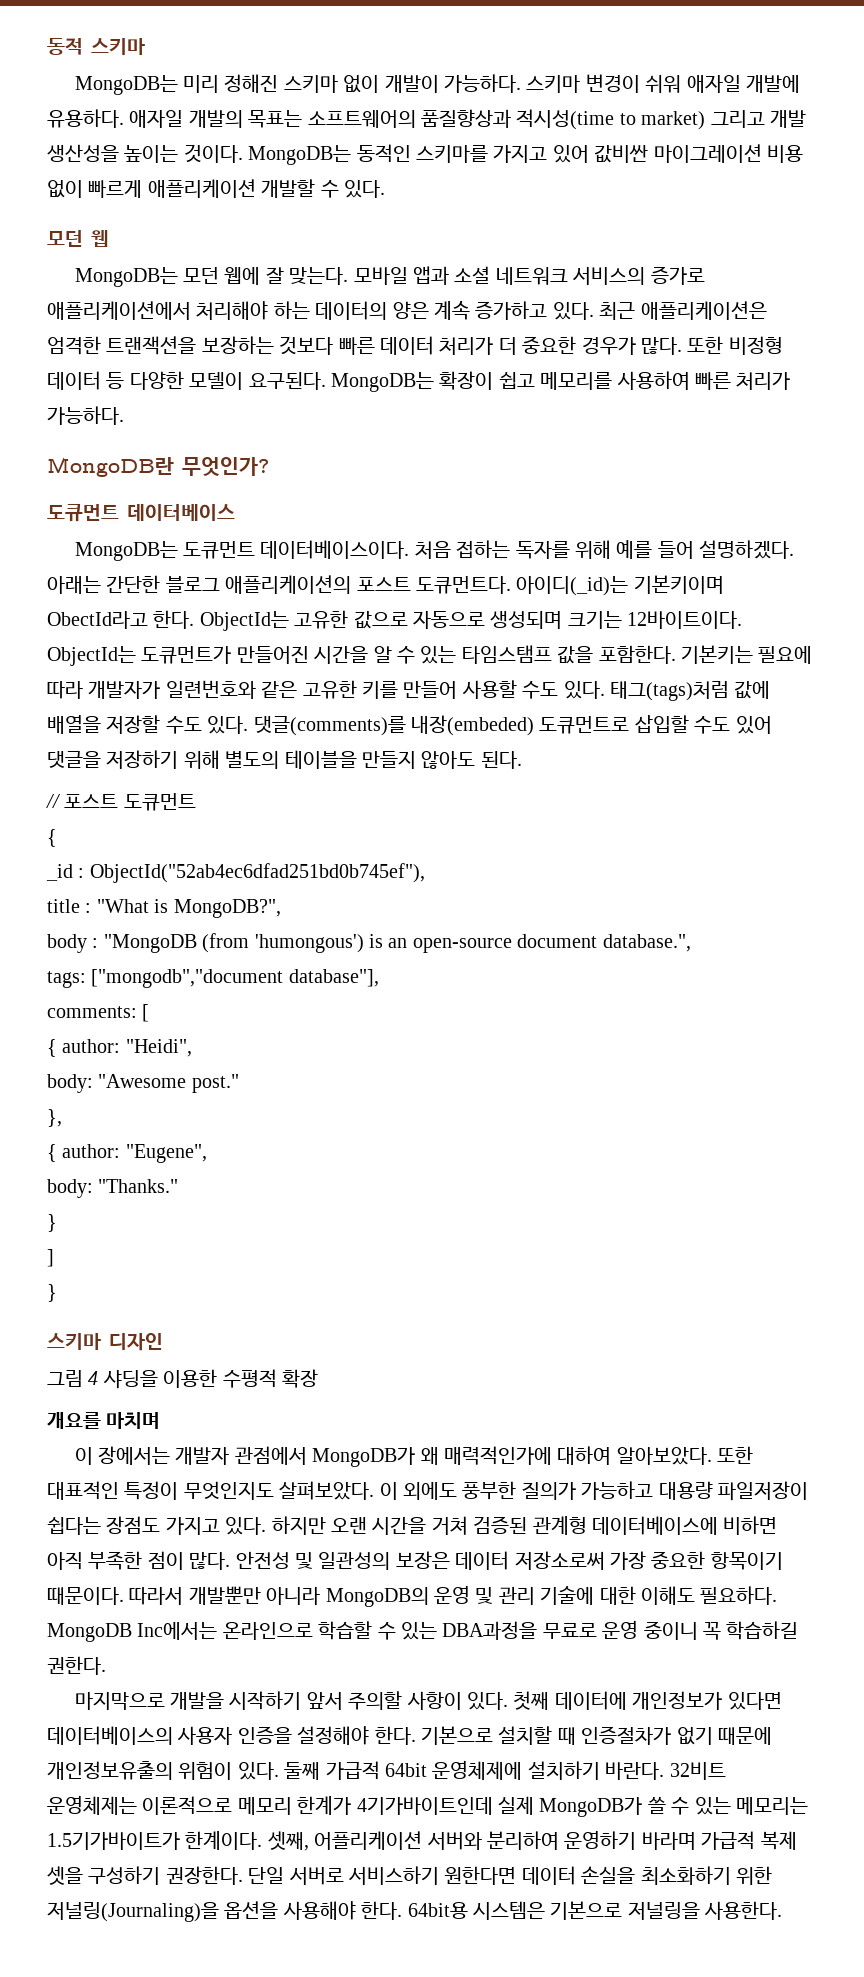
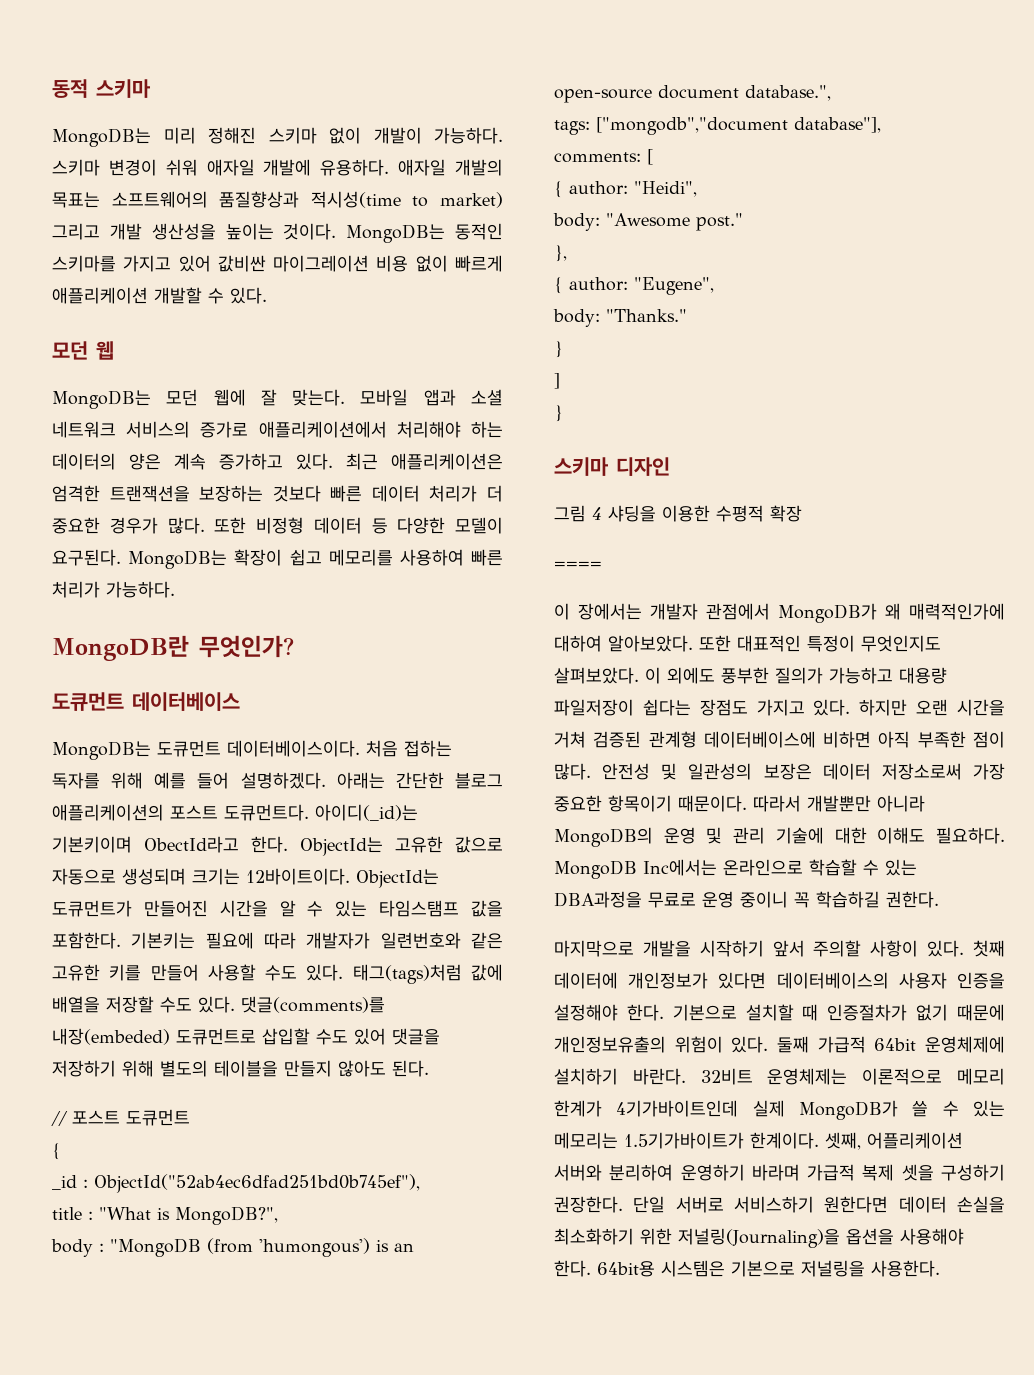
- 개요를 마치며
+ ====

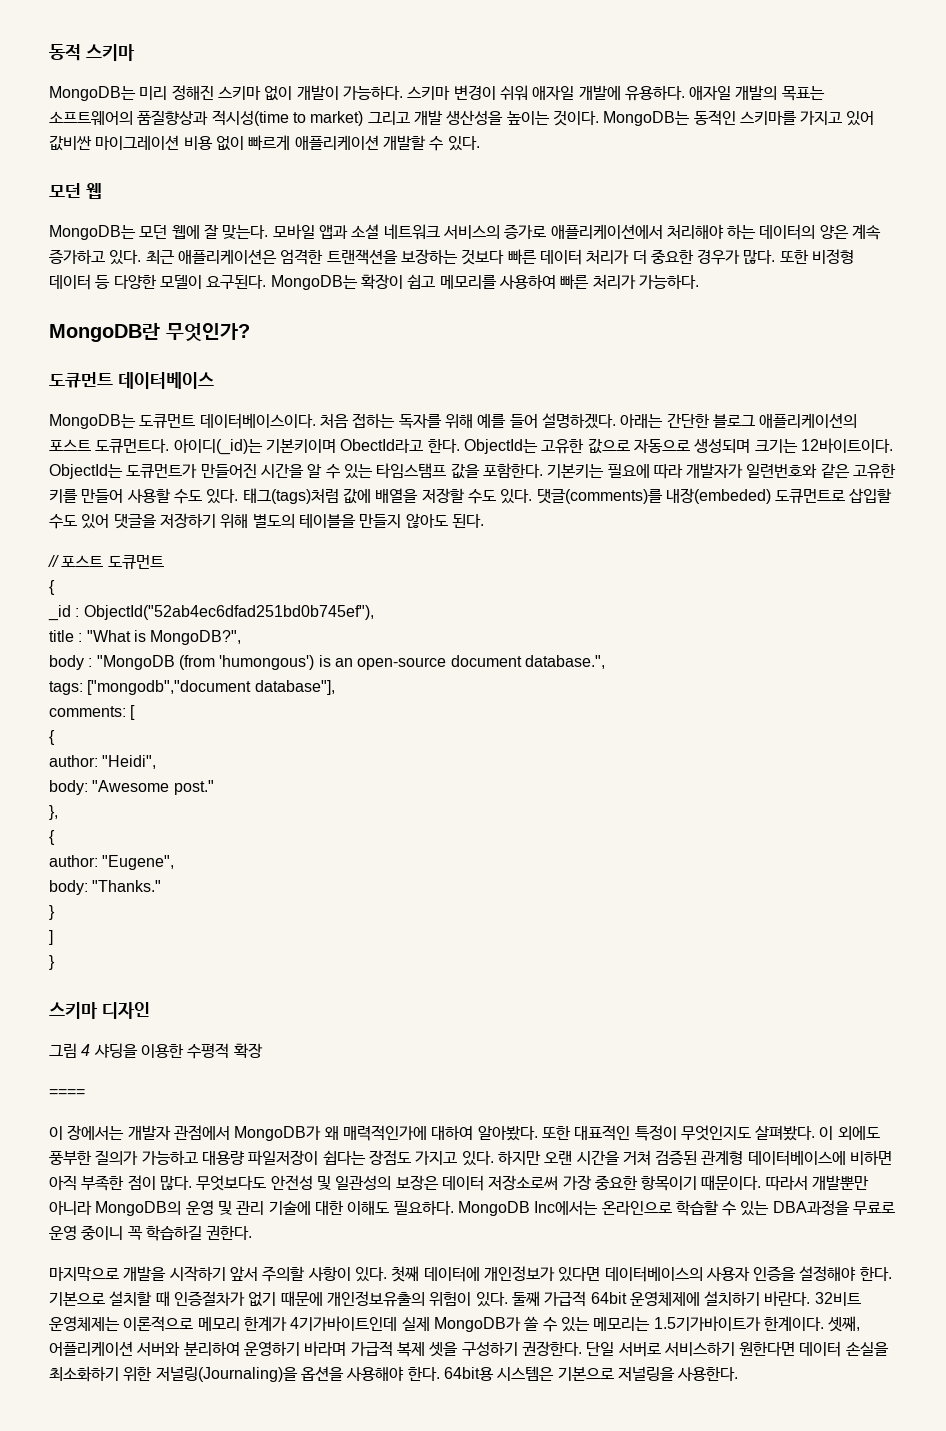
  comments: [
- { author: "Heidi",
+ {
+ author: "Heidi",
  },
- { author: "Eugene",
+ {
+ author: "Eugene",
- 이 장에서는 개발자 관점에서 MongoDB가 왜 매력적인가에 대하여 알아보았다.
+ 이 장에서는 개발자 관점에서 MongoDB가 왜 매력적인가에 대하여 알아봤다.
- 또한 대표적인 특정이 무엇인지도 살펴보았다.
+ 또한 대표적인 특정이 무엇인지도 살펴봤다.
- 안전성 및 일관성의 보장은 데이터 저장소로써 가장 중요한 항목이기 때문이다.
+ 무엇보다도 안전성 및 일관성의 보장은 데이터 저장소로써 가장 중요한 항목이기 때문이다.

